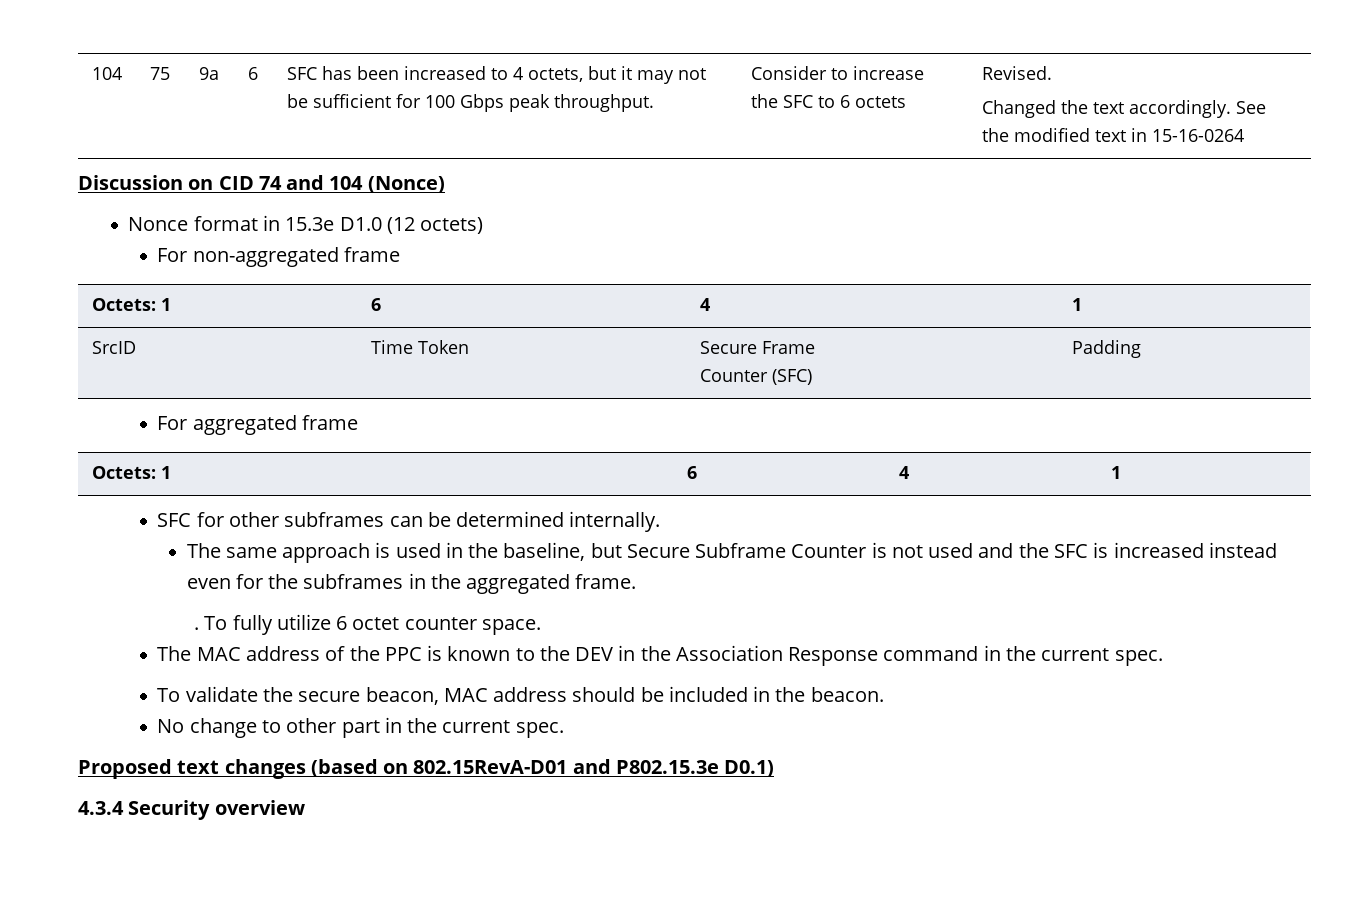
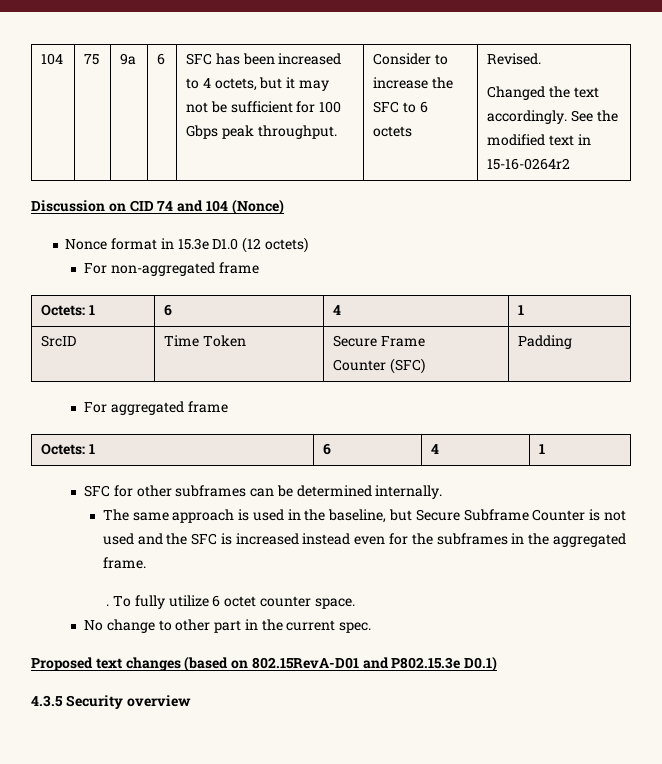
- See the modified text in 15-16-0264
+ See the modified text in 15-16-0264r2
- The MAC address of the PPC is known to the DEV in the Association Response command in the current spec.
- To validate the secure beacon, MAC address should be included in the beacon.
- 4.3.4 Security overview
+ 4.3.5 Security overview

